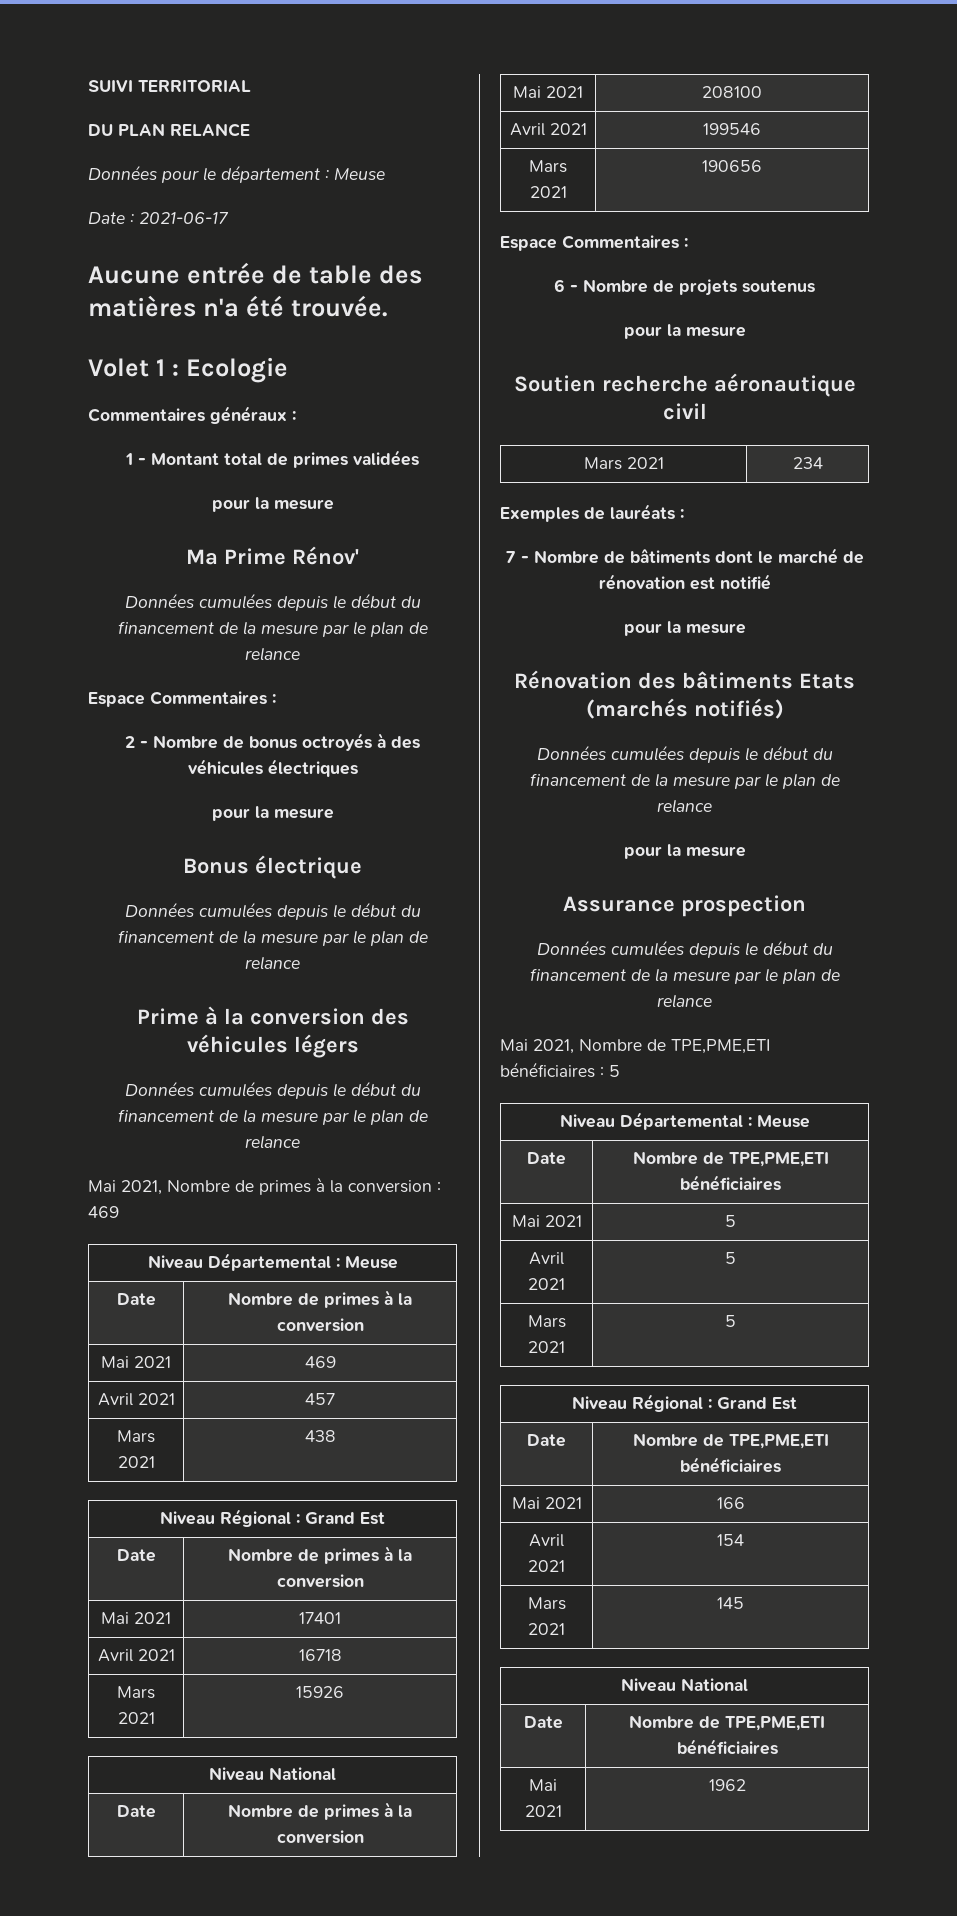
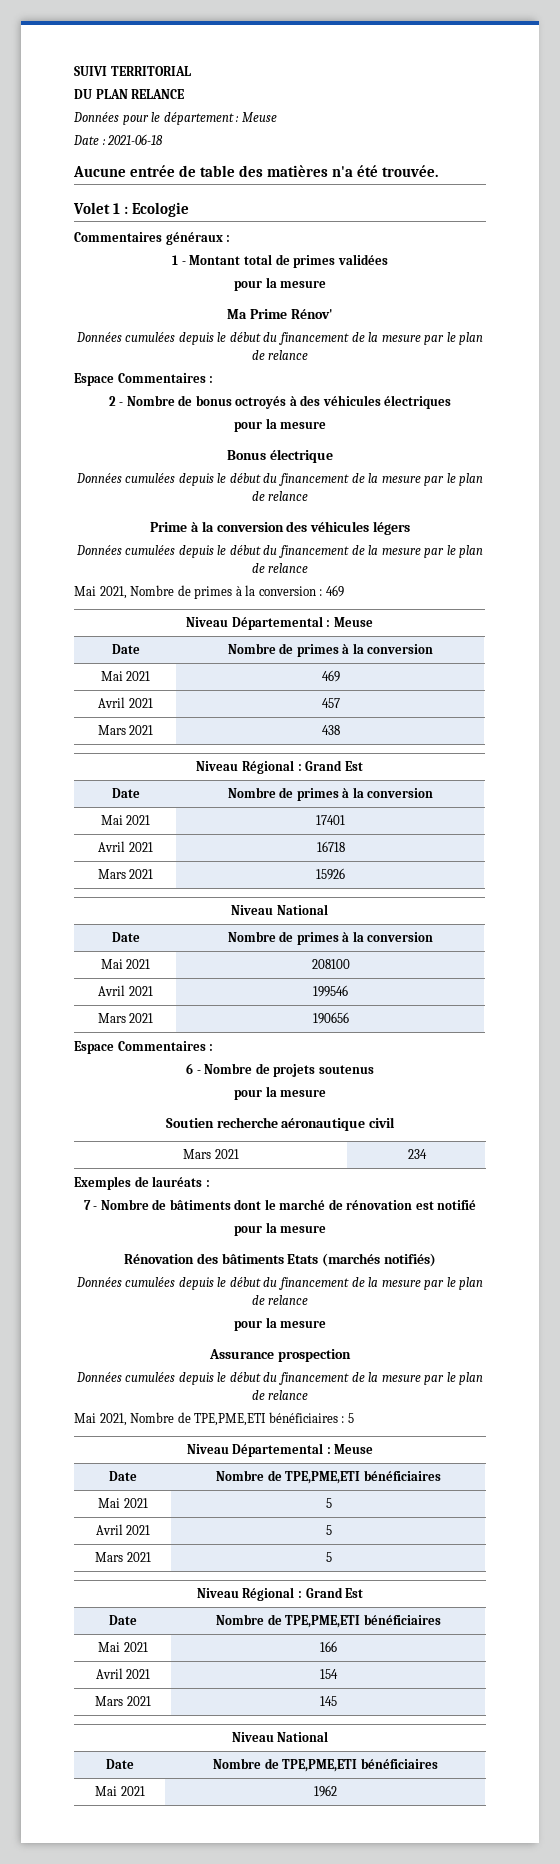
- Date : 2021-06-17
+ Date : 2021-06-18

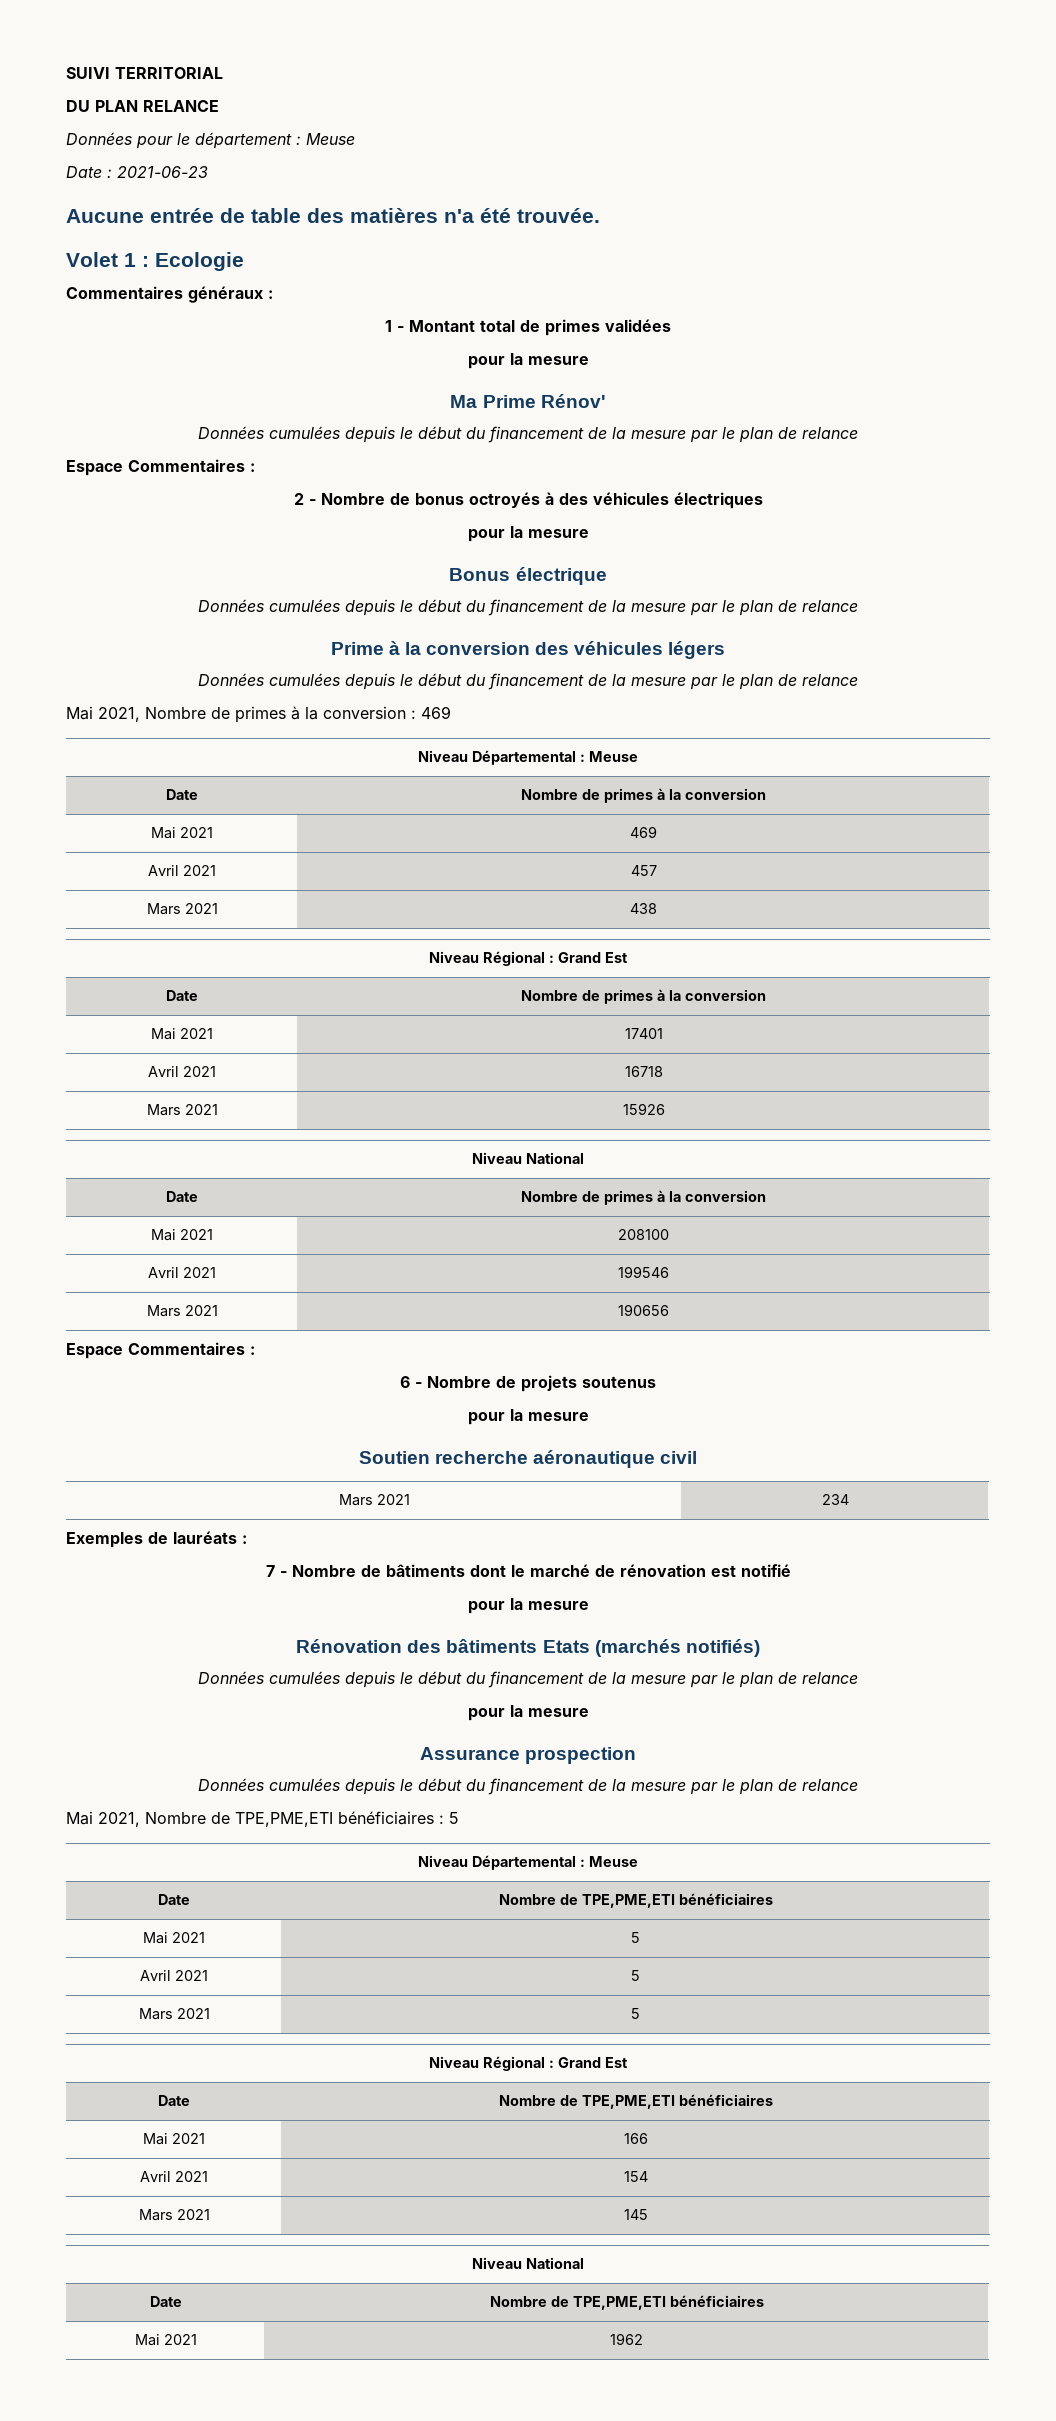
- Date : 2021-06-18
+ Date : 2021-06-23

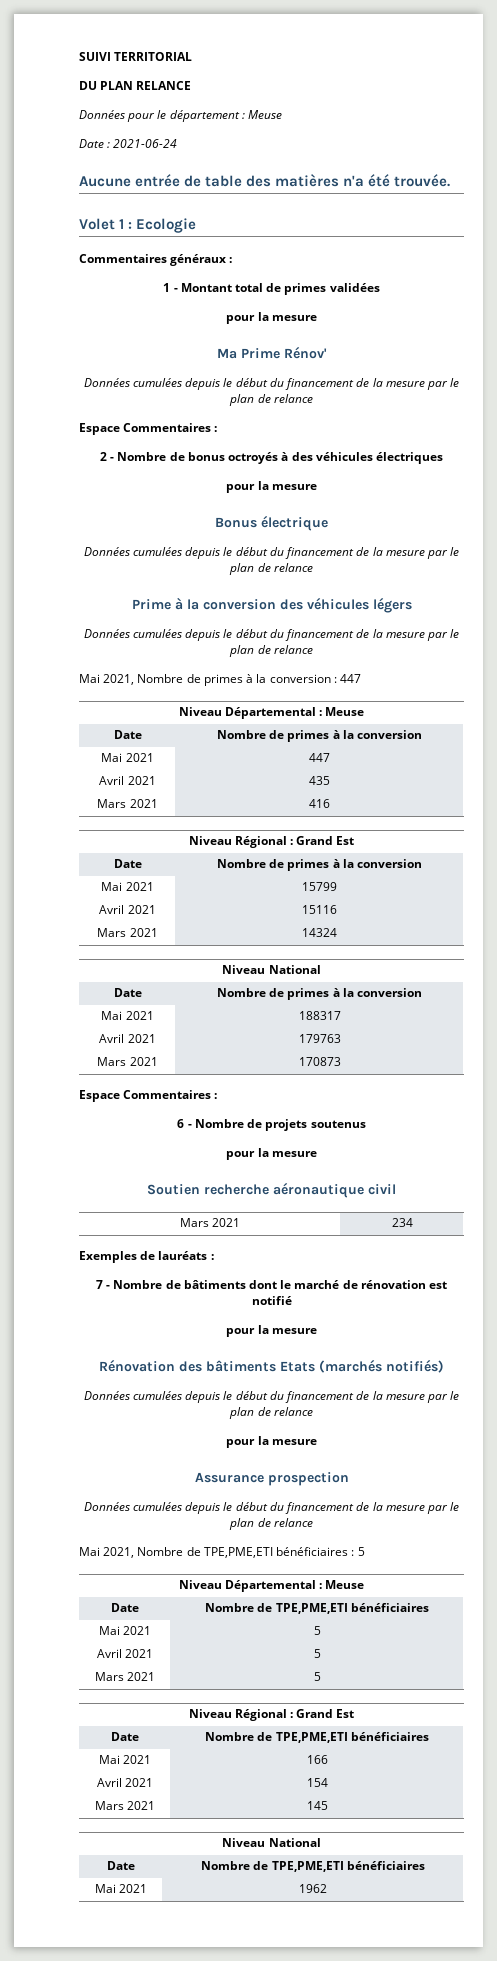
- Date : 2021-06-23
+ Date : 2021-06-24
- Mai 2021, Nombre de primes à la conversion : 469
+ Mai 2021, Nombre de primes à la conversion : 447
- Mai 2021 | 469
- Avril 2021 | 457
- Mars 2021 | 438
+ Mai 2021 | 447
+ Avril 2021 | 435
+ Mars 2021 | 416
- Mai 2021 | 17401
- Avril 2021 | 16718
- Mars 2021 | 15926
+ Mai 2021 | 15799
+ Avril 2021 | 15116
+ Mars 2021 | 14324
- Mai 2021 | 208100
- Avril 2021 | 199546
- Mars 2021 | 190656
+ Mai 2021 | 188317
+ Avril 2021 | 179763
+ Mars 2021 | 170873

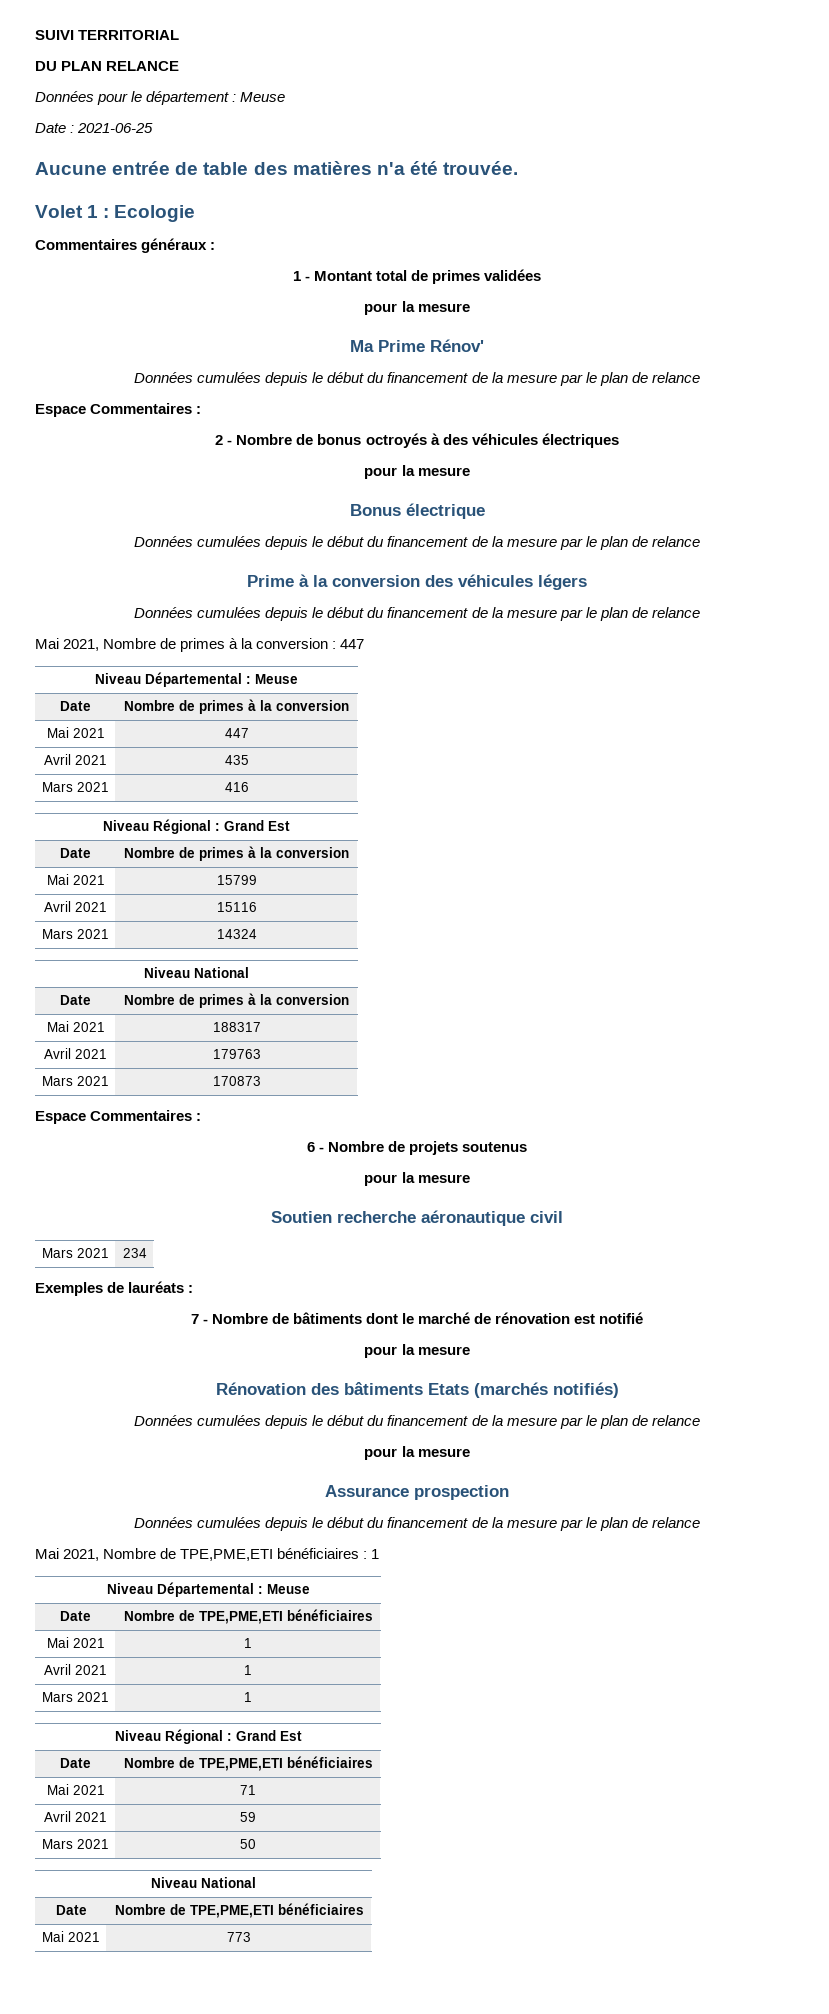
- Date : 2021-06-24
+ Date : 2021-06-25
- Mai 2021, Nombre de TPE,PME,ETI bénéficiaires : 5
+ Mai 2021, Nombre de TPE,PME,ETI bénéficiaires : 1
- Mai 2021 | 5
- Avril 2021 | 5
- Mars 2021 | 5
+ Mai 2021 | 1
+ Avril 2021 | 1
+ Mars 2021 | 1
- Mai 2021 | 166
- Avril 2021 | 154
- Mars 2021 | 145
+ Mai 2021 | 71
+ Avril 2021 | 59
+ Mars 2021 | 50
- Mai 2021 | 1962
+ Mai 2021 | 773

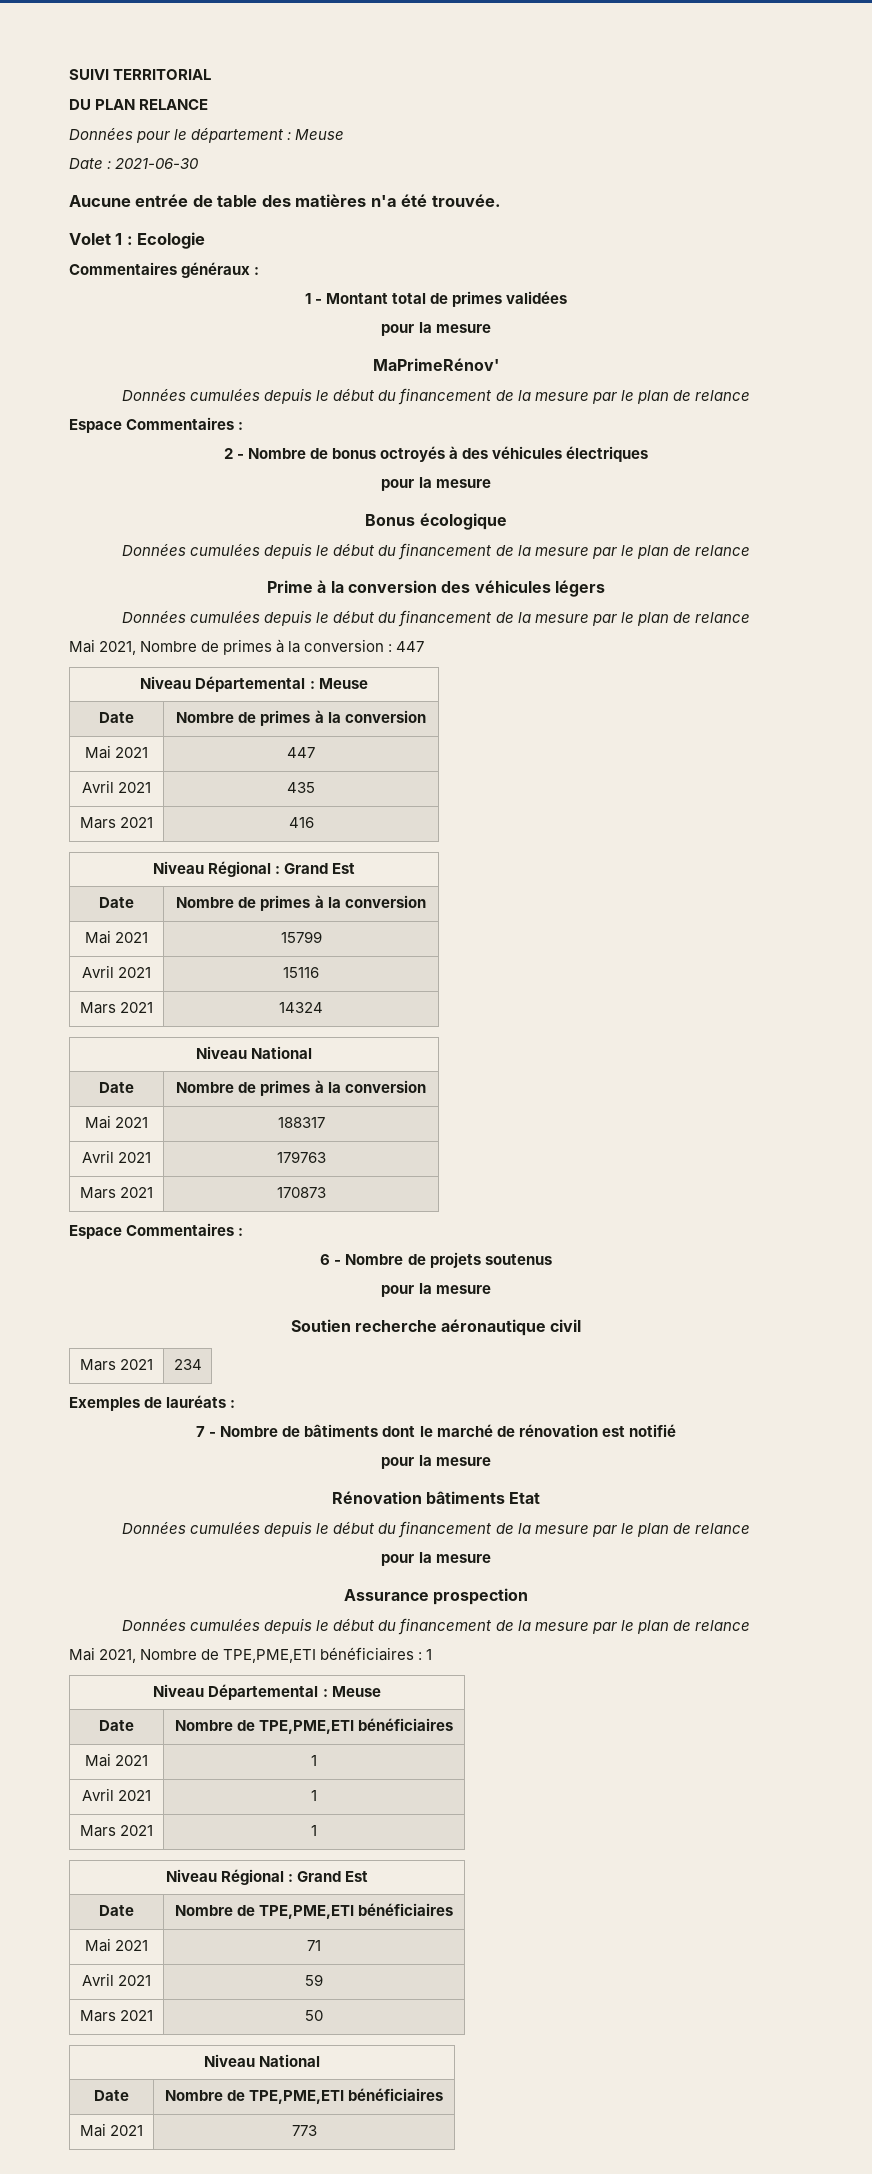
- Date : 2021-06-25
+ Date : 2021-06-30
- Ma Prime Rénov'
+ MaPrimeRénov'
- Bonus électrique
+ Bonus écologique
- Rénovation des bâtiments Etats (marchés notifiés)
+ Rénovation bâtiments Etat

